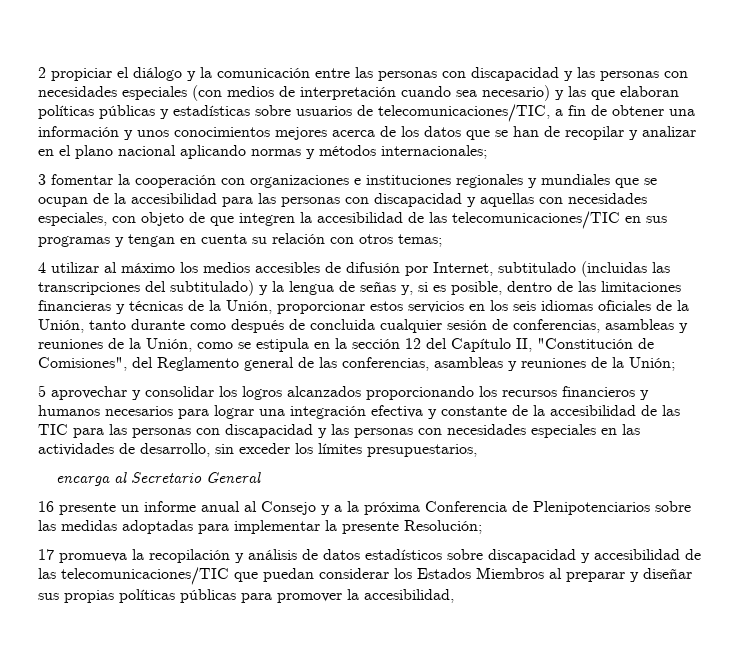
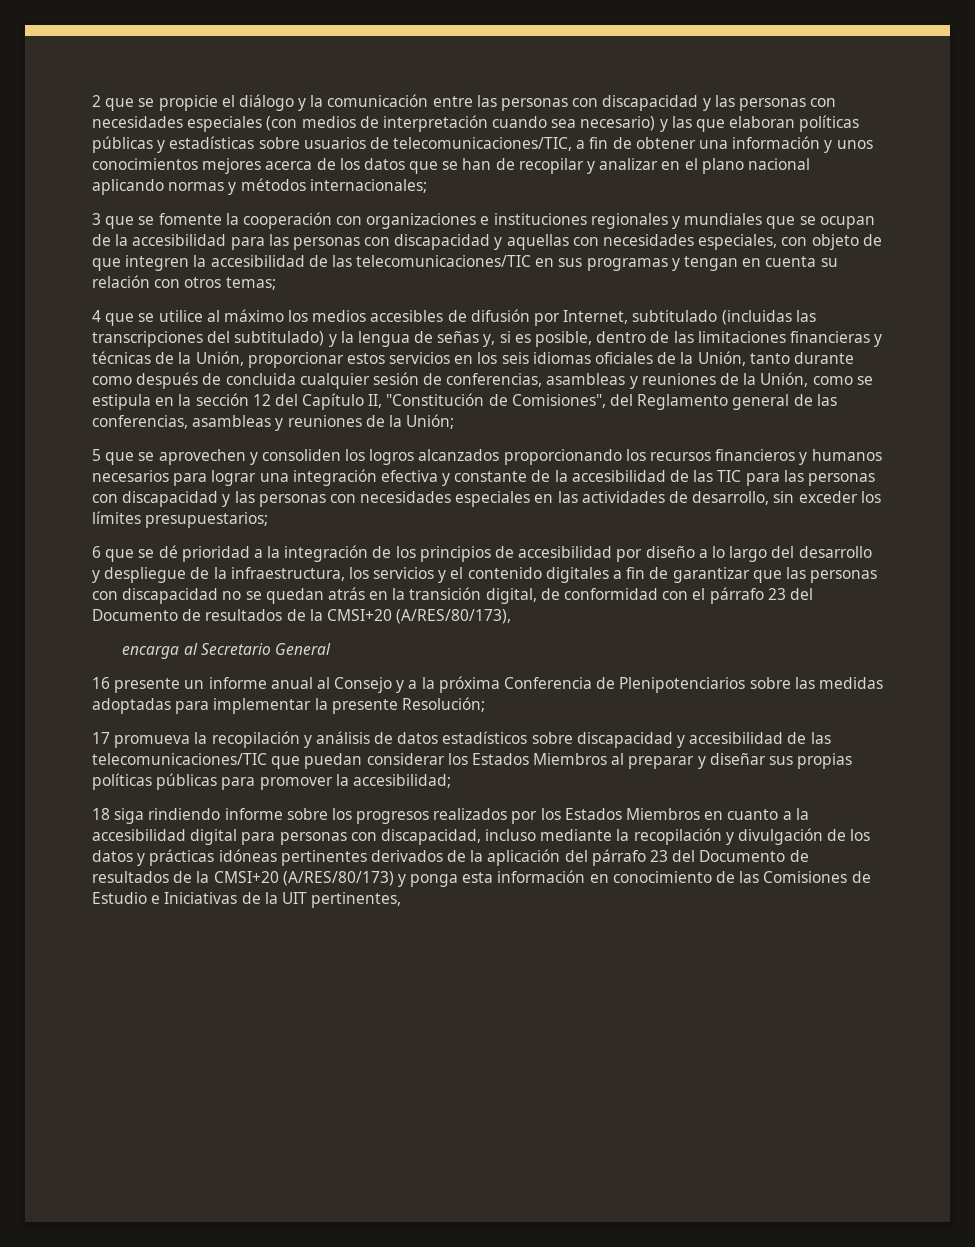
- 2 propiciar el diálogo y la comunicación entre las personas con discapacidad y las personas con necesidades especiales (con medios de interpretación cuando sea necesario) y las que elaboran políticas públicas y estadísticas sobre usuarios de telecomunicaciones/TIC, a fin de obtener una información y unos conocimientos mejores acerca de los datos que se han de recopilar y analizar en el plano nacional aplicando normas y métodos internacionales;
+ 2 que se propicie el diálogo y la comunicación entre las personas con discapacidad y las personas con necesidades especiales (con medios de interpretación cuando sea necesario) y las que elaboran políticas públicas y estadísticas sobre usuarios de telecomunicaciones/TIC, a fin de obtener una información y unos conocimientos mejores acerca de los datos que se han de recopilar y analizar en el plano nacional aplicando normas y métodos internacionales;
- 3 fomentar la cooperación con organizaciones e instituciones regionales y mundiales que se ocupan de la accesibilidad para las personas con discapacidad y aquellas con necesidades especiales, con objeto de que integren la accesibilidad de las telecomunicaciones/TIC en sus programas y tengan en cuenta su relación con otros temas;
+ 3 que se fomente la cooperación con organizaciones e instituciones regionales y mundiales que se ocupan de la accesibilidad para las personas con discapacidad y aquellas con necesidades especiales, con objeto de que integren la accesibilidad de las telecomunicaciones/TIC en sus programas y tengan en cuenta su relación con otros temas;
- 4 utilizar al máximo los medios accesibles de difusión por Internet, subtitulado (incluidas las transcripciones del subtitulado) y la lengua de señas y, si es posible, dentro de las limitaciones financieras y técnicas de la Unión, proporcionar estos servicios en los seis idiomas oficiales de la Unión, tanto durante como después de concluida cualquier sesión de conferencias, asambleas y reuniones de la Unión, como se estipula en la sección 12 del Capítulo II, "Constitución de Comisiones", del Reglamento general de las conferencias, asambleas y reuniones de la Unión;
+ 4 que se utilice al máximo los medios accesibles de difusión por Internet, subtitulado (incluidas las transcripciones del subtitulado) y la lengua de señas y, si es posible, dentro de las limitaciones financieras y técnicas de la Unión, proporcionar estos servicios en los seis idiomas oficiales de la Unión, tanto durante como después de concluida cualquier sesión de conferencias, asambleas y reuniones de la Unión, como se estipula en la sección 12 del Capítulo II, "Constitución de Comisiones", del Reglamento general de las conferencias, asambleas y reuniones de la Unión;
- 5 aprovechar y consolidar los logros alcanzados proporcionando los recursos financieros y humanos necesarios para lograr una integración efectiva y constante de la accesibilidad de las TIC para las personas con discapacidad y las personas con necesidades especiales en las actividades de desarrollo, sin exceder los límites presupuestarios,
+ 5 que se aprovechen y consoliden los logros alcanzados proporcionando los recursos financieros y humanos necesarios para lograr una integración efectiva y constante de la accesibilidad de las TIC para las personas con discapacidad y las personas con necesidades especiales en las actividades de desarrollo, sin exceder los límites presupuestarios;
+ 6 que se dé prioridad a la integración de los principios de accesibilidad por diseño a lo largo del desarrollo y despliegue de la infraestructura, los servicios y el contenido digitales a fin de garantizar que las personas con discapacidad no se quedan atrás en la transición digital, de conformidad con el párrafo 23 del Documento de resultados de la CMSI+20 (A/RES/80/173),
- 17 promueva la recopilación y análisis de datos estadísticos sobre discapacidad y accesibilidad de las telecomunicaciones/TIC que puedan considerar los Estados Miembros al preparar y diseñar sus propias políticas públicas para promover la accesibilidad,
+ 17 promueva la recopilación y análisis de datos estadísticos sobre discapacidad y accesibilidad de las telecomunicaciones/TIC que puedan considerar los Estados Miembros al preparar y diseñar sus propias políticas públicas para promover la accesibilidad;
+ 18 siga rindiendo informe sobre los progresos realizados por los Estados Miembros en cuanto a la accesibilidad digital para personas con discapacidad, incluso mediante la recopilación y divulgación de los datos y prácticas idóneas pertinentes derivados de la aplicación del párrafo 23 del Documento de resultados de la CMSI+20 (A/RES/80/173) y ponga esta información en conocimiento de las Comisiones de Estudio e Iniciativas de la UIT pertinentes,

